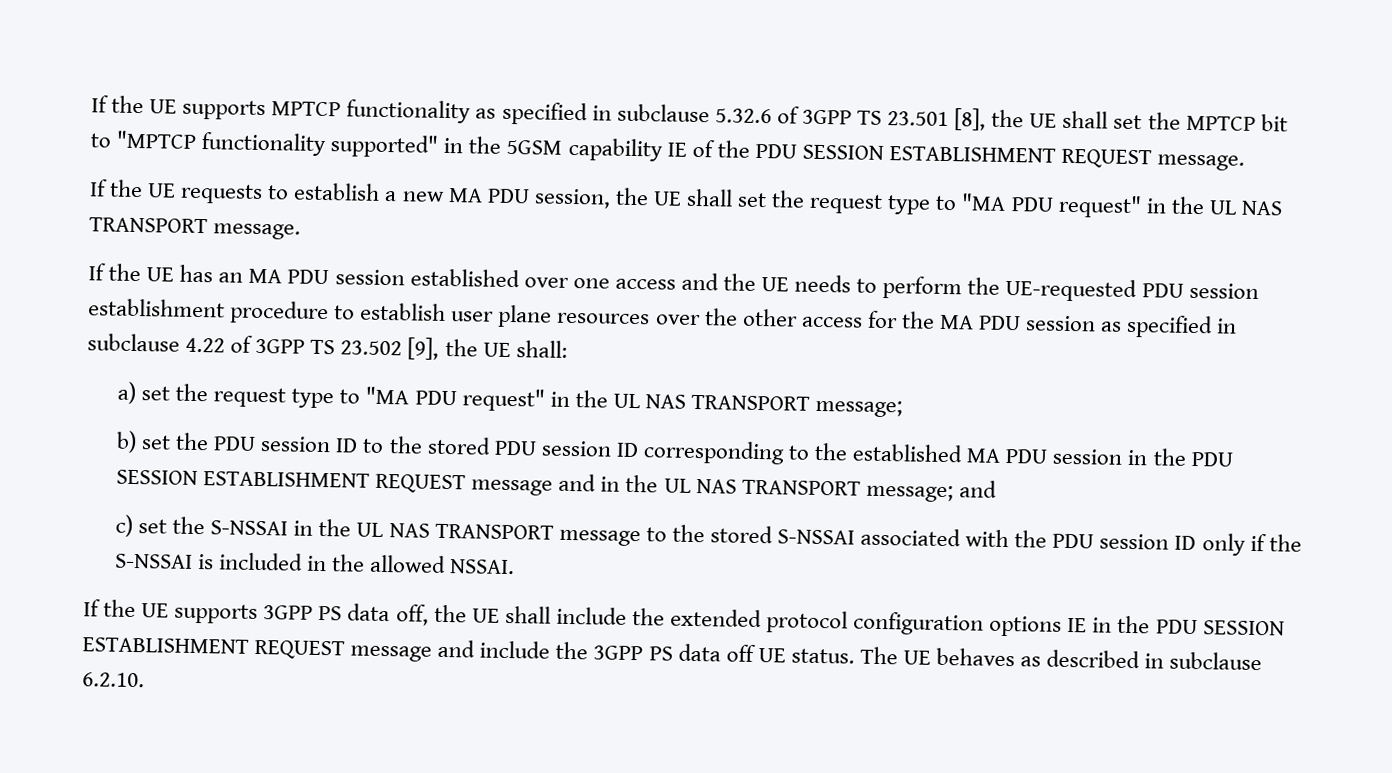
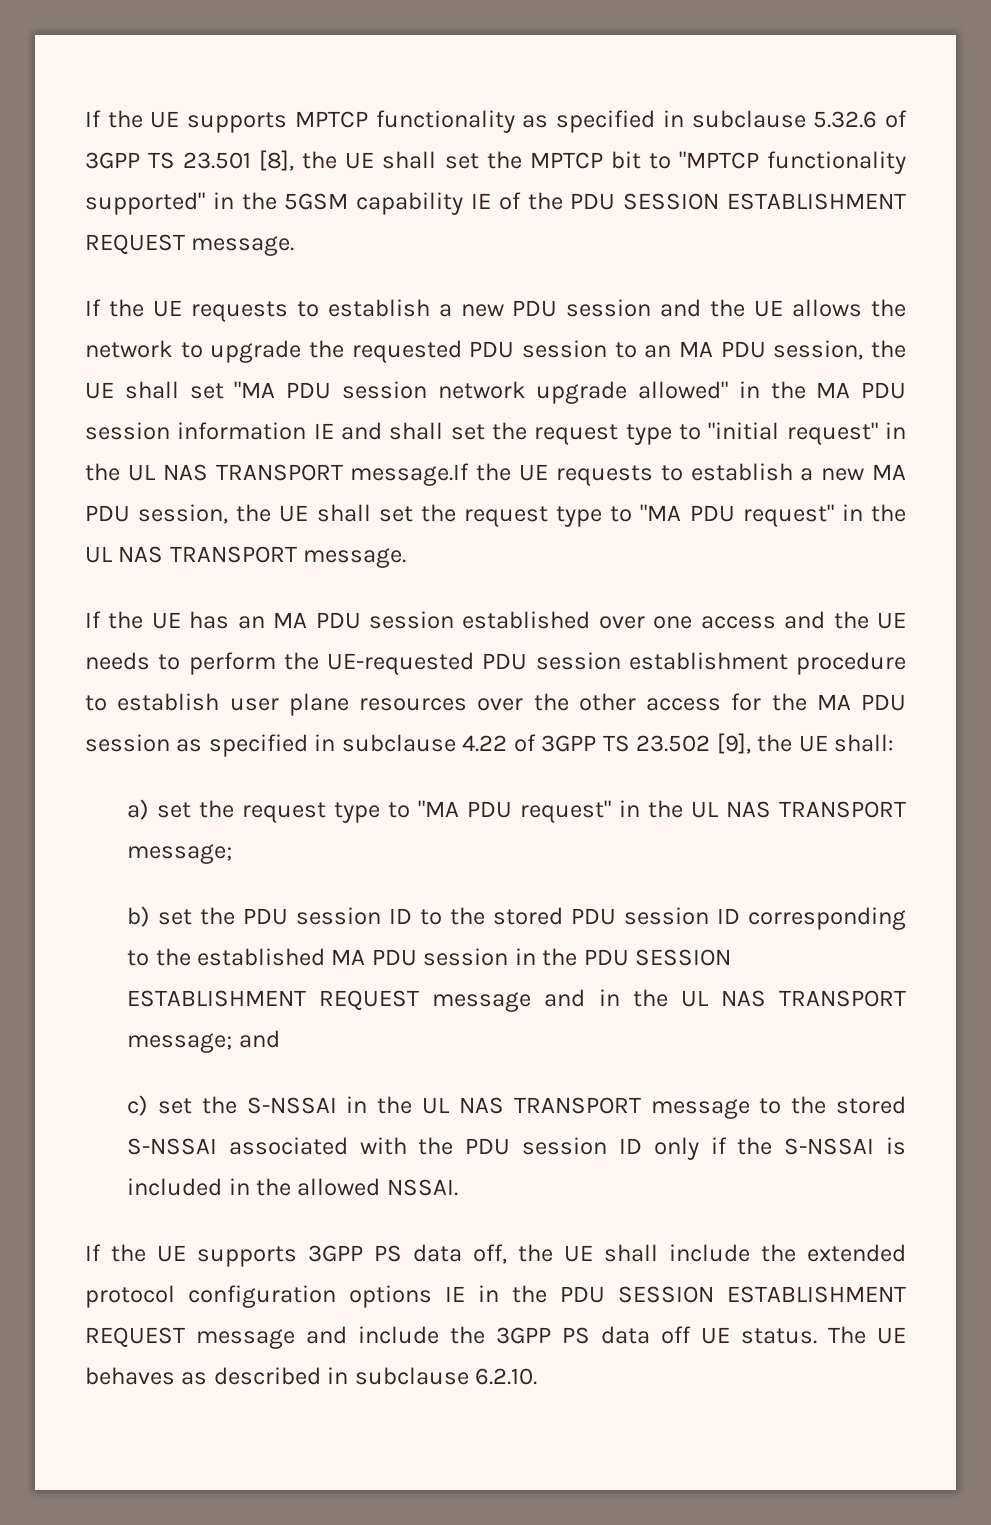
- If the UE requests to establish a new MA PDU session, the UE shall set the request type to "MA PDU request" in the UL NAS TRANSPORT message.
+ If the UE requests to establish a new PDU session and the UE allows the network to upgrade the requested PDU session to an MA PDU session, the UE shall set "MA PDU session network upgrade allowed" in the MA PDU session information IE and shall set the request type to "initial request" in the UL NAS TRANSPORT message.If the UE requests to establish a new MA PDU session, the UE shall set the request type to "MA PDU request" in the UL NAS TRANSPORT message.

